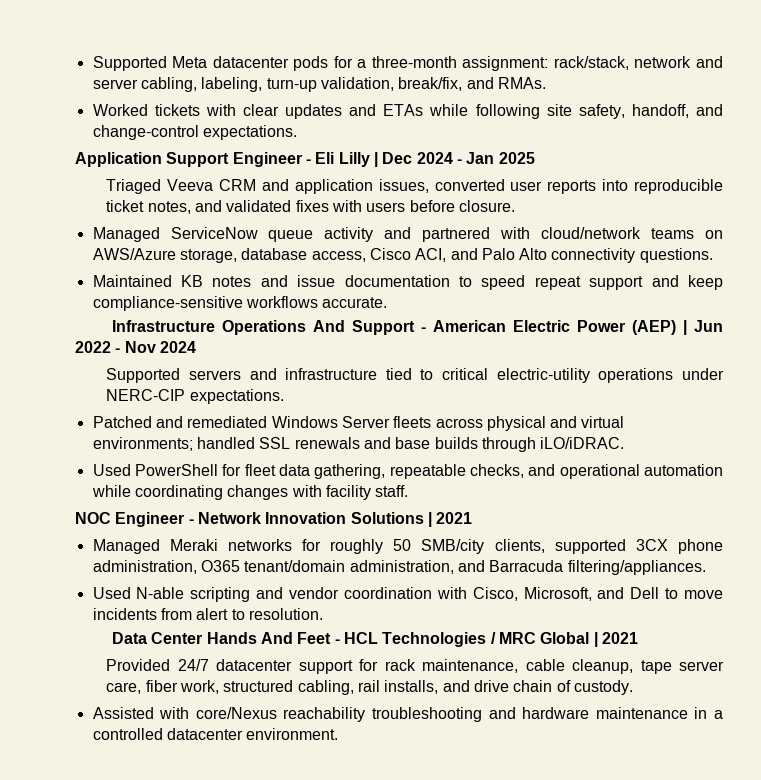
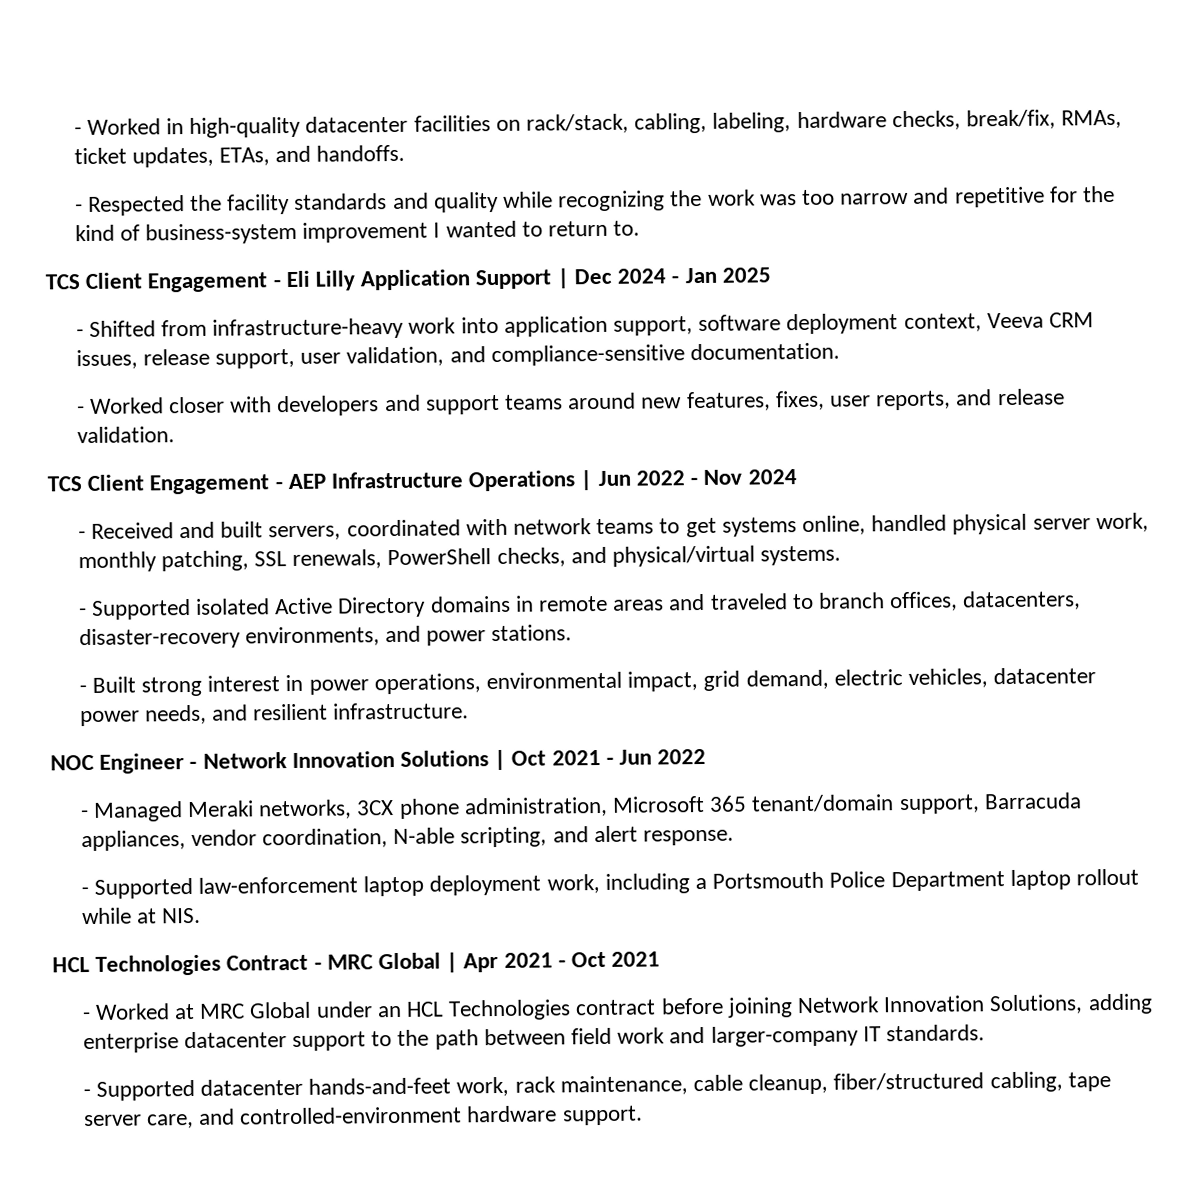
- Supported Meta datacenter pods for a three-month assignment: rack/stack, network and server cabling, labeling, turn-up validation, break/fix, and RMAs.
- Worked tickets with clear updates and ETAs while following site safety, handoff, and change-control expectations.
- Application Support Engineer - Eli Lilly | Dec 2024 - Jan 2025
+ - Worked in high-quality datacenter facilities on rack/stack, cabling, labeling, hardware checks, break/fix, RMAs, ticket updates, ETAs, and handoffs.
+ - Respected the facility standards and quality while recognizing the work was too narrow and repetitive for the kind of business-system improvement I wanted to return to.
+ TCS Client Engagement - Eli Lilly Application Support | Dec 2024 - Jan 2025
- Triaged Veeva CRM and application issues, converted user reports into reproducible ticket notes, and validated fixes with users before closure.
- Managed ServiceNow queue activity and partnered with cloud/network teams on AWS/Azure storage, database access, Cisco ACI, and Palo Alto connectivity questions.
- Maintained KB notes and issue documentation to speed repeat support and keep compliance-sensitive workflows accurate.
- Infrastructure Operations And Support - American Electric Power (AEP) | Jun 2022 - Nov 2024
+ - Shifted from infrastructure-heavy work into application support, software deployment context, Veeva CRM issues, release support, user validation, and compliance-sensitive documentation.
+ - Worked closer with developers and support teams around new features, fixes, user reports, and release validation.
+ TCS Client Engagement - AEP Infrastructure Operations | Jun 2022 - Nov 2024
- Supported servers and infrastructure tied to critical electric-utility operations under NERC-CIP expectations.
- Patched and remediated Windows Server fleets across physical and virtual environments; handled SSL renewals and base builds through iLO/iDRAC.
- Used PowerShell for fleet data gathering, repeatable checks, and operational automation while coordinating changes with facility staff.
+ - Received and built servers, coordinated with network teams to get systems online, handled physical server work, monthly patching, SSL renewals, PowerShell checks, and physical/virtual systems.
+ - Supported isolated Active Directory domains in remote areas and traveled to branch offices, datacenters, disaster-recovery environments, and power stations.
+ - Built strong interest in power operations, environmental impact, grid demand, electric vehicles, datacenter power needs, and resilient infrastructure.
- NOC Engineer - Network Innovation Solutions | 2021
- Managed Meraki networks for roughly 50 SMB/city clients, supported 3CX phone administration, O365 tenant/domain administration, and Barracuda filtering/appliances.
- Used N-able scripting and vendor coordination with Cisco, Microsoft, and Dell to move incidents from alert to resolution.
- Data Center Hands And Feet - HCL Technologies / MRC Global | 2021
- Provided 24/7 datacenter support for rack maintenance, cable cleanup, tape server care, fiber work, structured cabling, rail installs, and drive chain of custody.
- Assisted with core/Nexus reachability troubleshooting and hardware maintenance in a controlled datacenter environment.
+ NOC Engineer - Network Innovation Solutions | Oct 2021 - Jun 2022
+ - Managed Meraki networks, 3CX phone administration, Microsoft 365 tenant/domain support, Barracuda appliances, vendor coordination, N-able scripting, and alert response.
+ - Supported law-enforcement laptop deployment work, including a Portsmouth Police Department laptop rollout while at NIS.
+ HCL Technologies Contract - MRC Global | Apr 2021 - Oct 2021
+ - Worked at MRC Global under an HCL Technologies contract before joining Network Innovation Solutions, adding enterprise datacenter support to the path between field work and larger-company IT standards.
+ - Supported datacenter hands-and-feet work, rack maintenance, cable cleanup, fiber/structured cabling, tape server care, and controlled-environment hardware support.

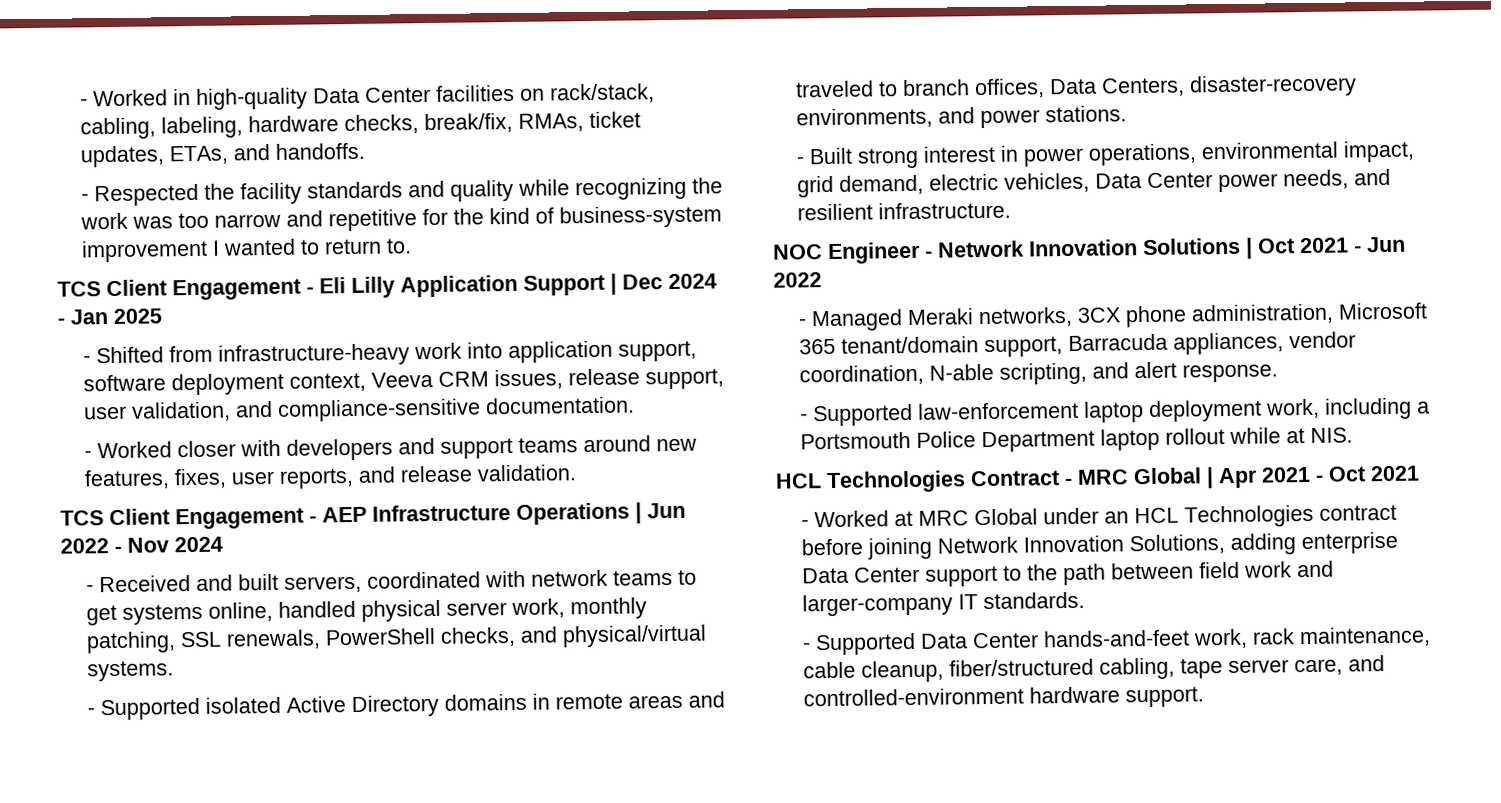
- - Worked in high-quality datacenter facilities on rack/stack, cabling, labeling, hardware checks, break/fix, RMAs, ticket updates, ETAs, and handoffs.
+ - Worked in high-quality Data Center facilities on rack/stack, cabling, labeling, hardware checks, break/fix, RMAs, ticket updates, ETAs, and handoffs.
- - Supported isolated Active Directory domains in remote areas and traveled to branch offices, datacenters, disaster-recovery environments, and power stations.
+ - Supported isolated Active Directory domains in remote areas and traveled to branch offices, Data Centers, disaster-recovery environments, and power stations.
- - Built strong interest in power operations, environmental impact, grid demand, electric vehicles, datacenter power needs, and resilient infrastructure.
+ - Built strong interest in power operations, environmental impact, grid demand, electric vehicles, Data Center power needs, and resilient infrastructure.
- - Worked at MRC Global under an HCL Technologies contract before joining Network Innovation Solutions, adding enterprise datacenter support to the path between field work and larger-company IT standards.
+ - Worked at MRC Global under an HCL Technologies contract before joining Network Innovation Solutions, adding enterprise Data Center support to the path between field work and larger-company IT standards.
- - Supported datacenter hands-and-feet work, rack maintenance, cable cleanup, fiber/structured cabling, tape server care, and controlled-environment hardware support.
+ - Supported Data Center hands-and-feet work, rack maintenance, cable cleanup, fiber/structured cabling, tape server care, and controlled-environment hardware support.

